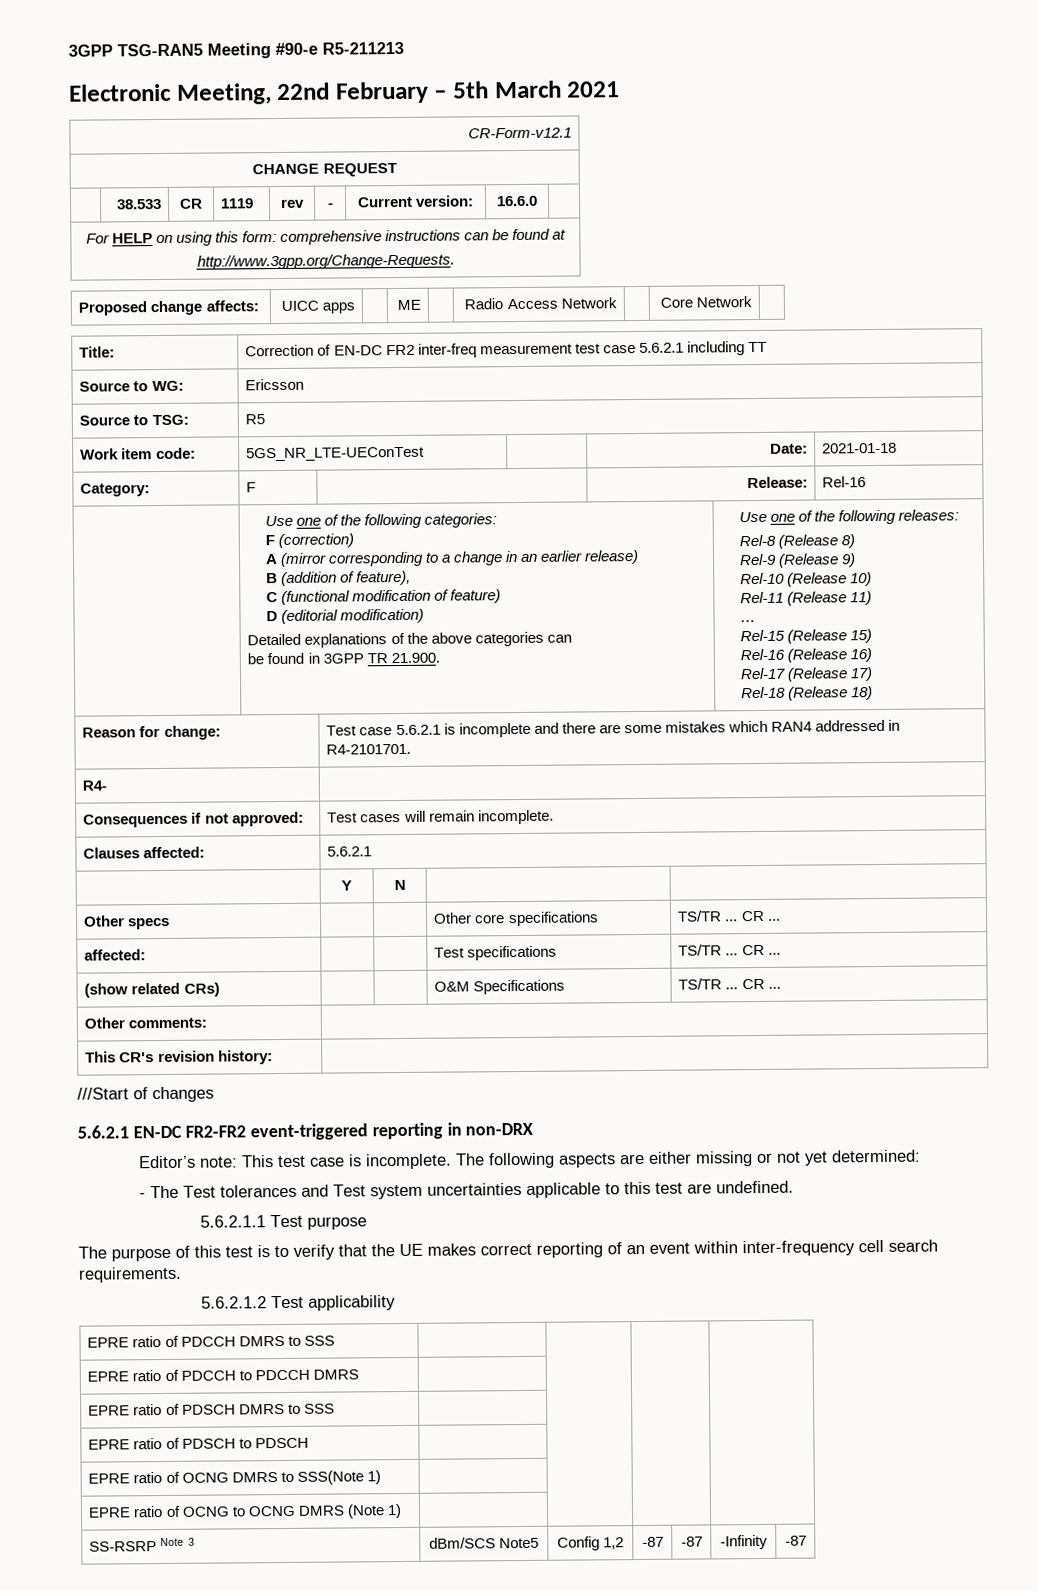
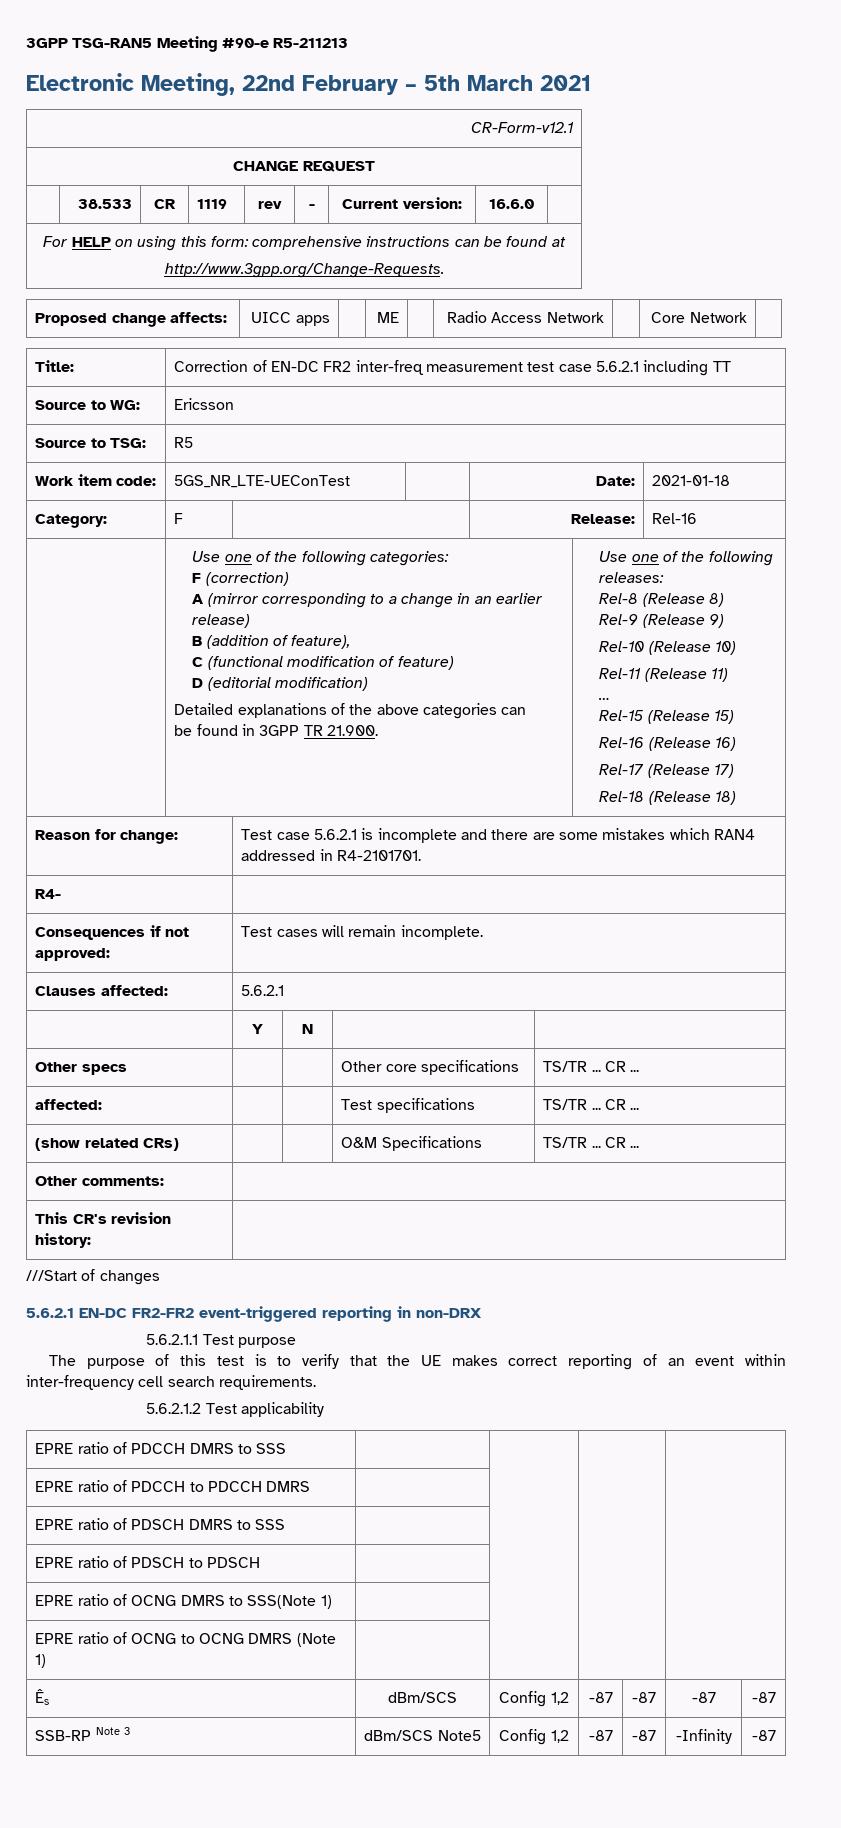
- Editor’s note: This test case is incomplete. The following aspects are either missing or not yet determined:
- - The Test tolerances and Test system uncertainties applicable to this test are undefined.
- SS-RSRP Note 3 | dBm/SCS Note5 | Config 1,2 | -87 | -87 | -Infinity | -87
+ Ês | dBm/SCS | Config 1,2 | -87 | -87 | -87 | -87
+ SSB-RP Note 3 | dBm/SCS Note5 | Config 1,2 | -87 | -87 | -Infinity | -87

